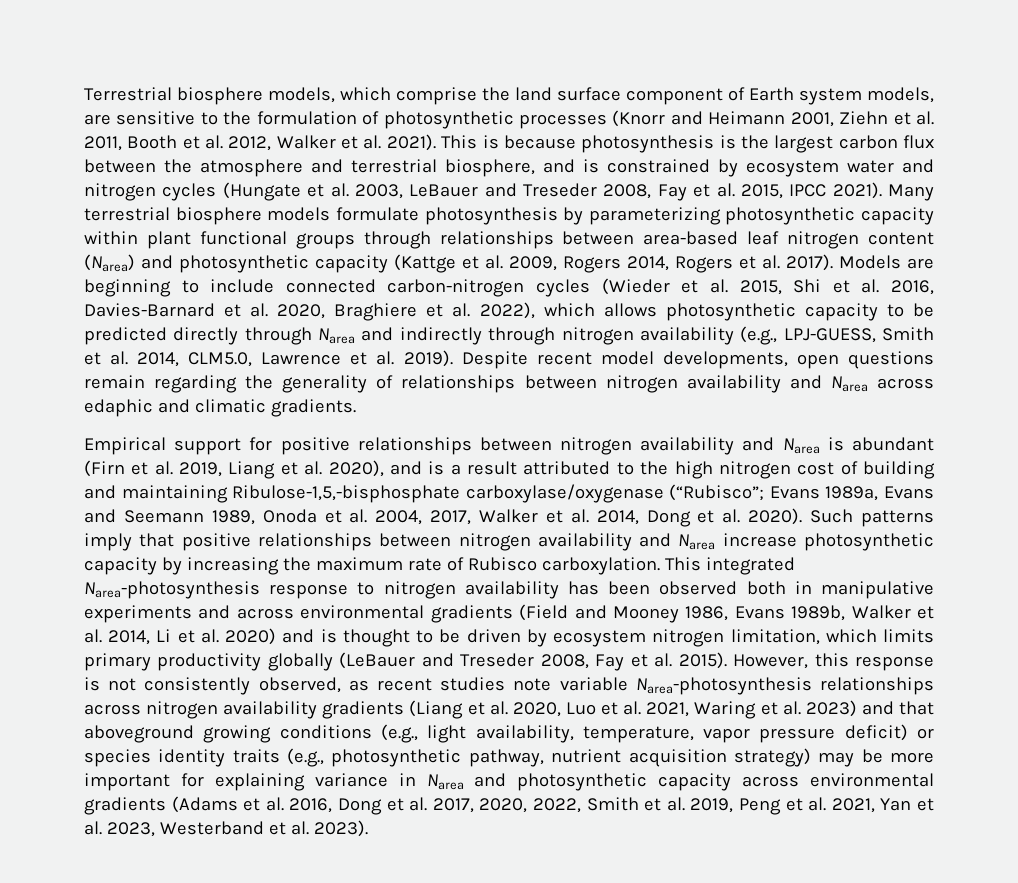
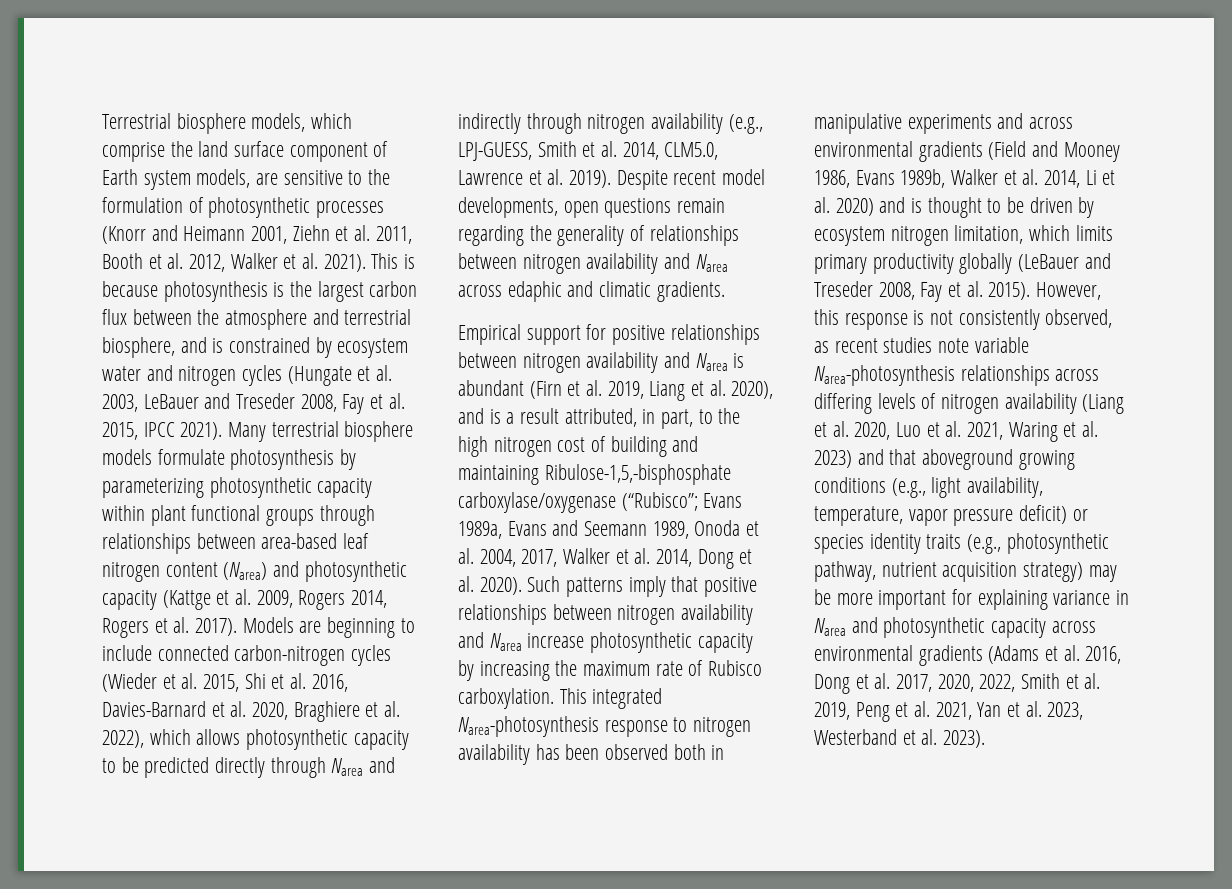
- Empirical support for positive relationships between nitrogen availability and Narea is abundant (Firn et al. 2019, Liang et al. 2020), and is a result attributed to the high nitrogen cost of building and maintaining Ribulose-1,5,-bisphosphate carboxylase/oxygenase (“Rubisco”; Evans 1989a, Evans and Seemann 1989, Onoda et al. 2004, 2017, Walker et al. 2014, Dong et al. 2020).
+ Empirical support for positive relationships between nitrogen availability and Narea is abundant (Firn et al. 2019, Liang et al. 2020), and is a result attributed, in part, to the high nitrogen cost of building and maintaining Ribulose-1,5,-bisphosphate carboxylase/oxygenase (“Rubisco”; Evans 1989a, Evans and Seemann 1989, Onoda et al. 2004, 2017, Walker et al. 2014, Dong et al. 2020).
- However, this response is not consistently observed, as recent studies note variable Narea-photosynthesis relationships across nitrogen availability gradients (Liang et al. 2020, Luo et al. 2021, Waring et al. 2023) and that aboveground growing conditions (e.g., light availability, temperature, vapor pressure deficit) or species identity traits (e.g., photosynthetic pathway, nutrient acquisition strategy) may be more important for explaining variance in Narea and photosynthetic capacity across environmental gradients (Adams et al. 2016, Dong et al. 2017, 2020, 2022, Smith et al. 2019, Peng et al. 2021, Yan et al. 2023, Westerband et al. 2023).
+ However, this response is not consistently observed, as recent studies note variable Narea-photosynthesis relationships across differing levels of nitrogen availability (Liang et al. 2020, Luo et al. 2021, Waring et al. 2023) and that aboveground growing conditions (e.g., light availability, temperature, vapor pressure deficit) or species identity traits (e.g., photosynthetic pathway, nutrient acquisition strategy) may be more important for explaining variance in Narea and photosynthetic capacity across environmental gradients (Adams et al. 2016, Dong et al. 2017, 2020, 2022, Smith et al. 2019, Peng et al. 2021, Yan et al. 2023, Westerband et al. 2023).

